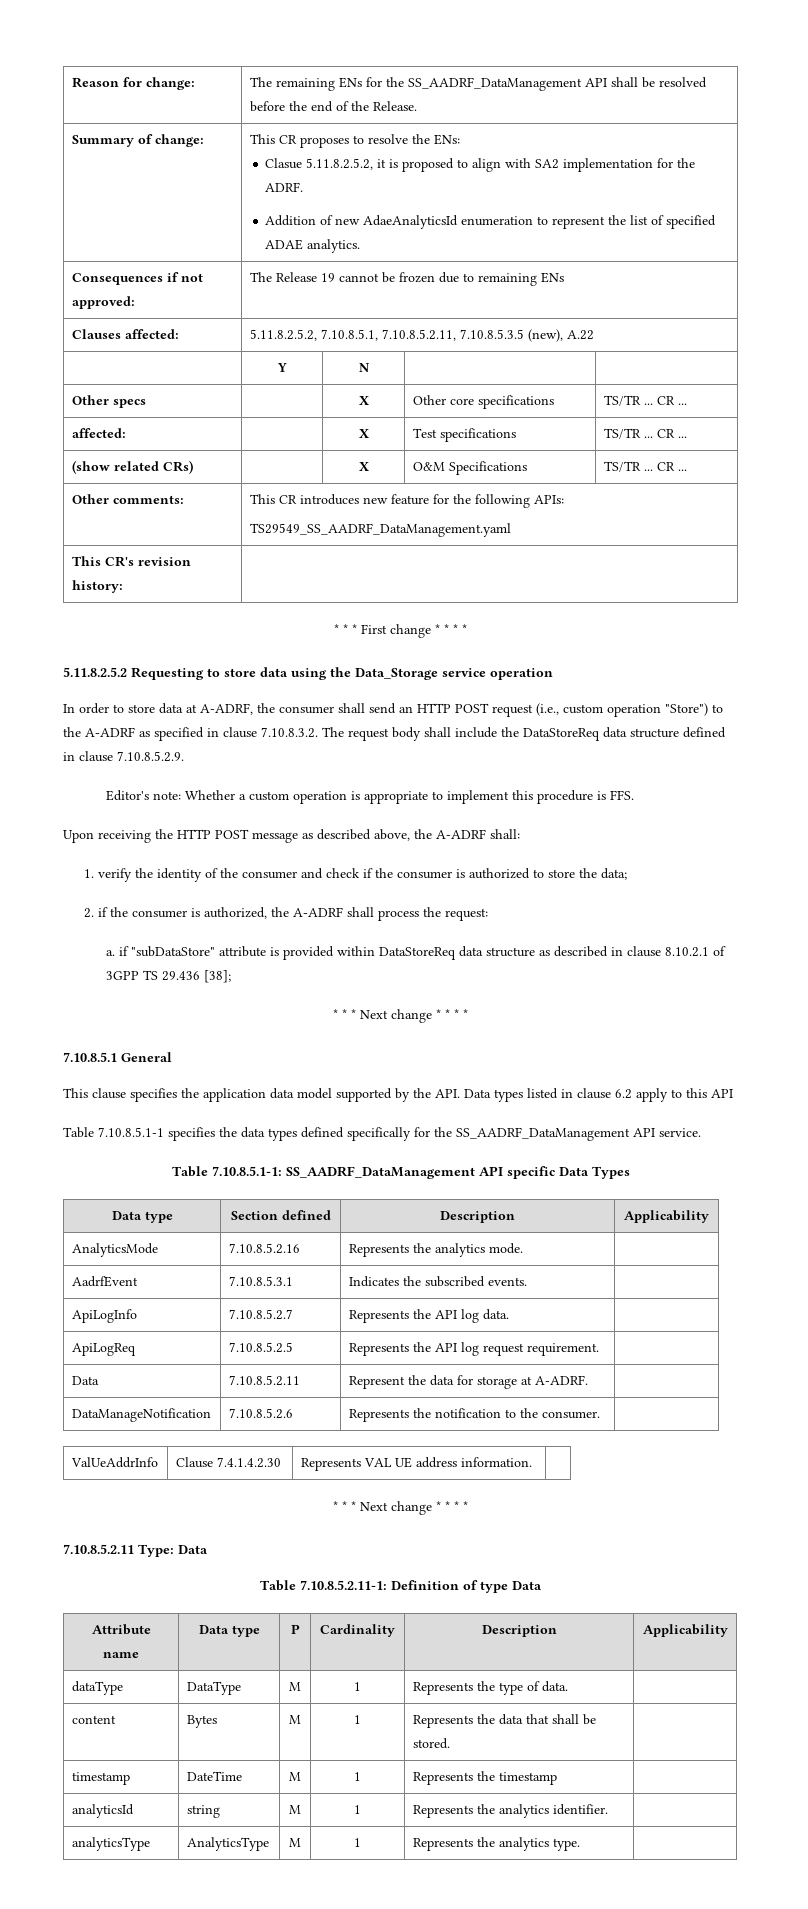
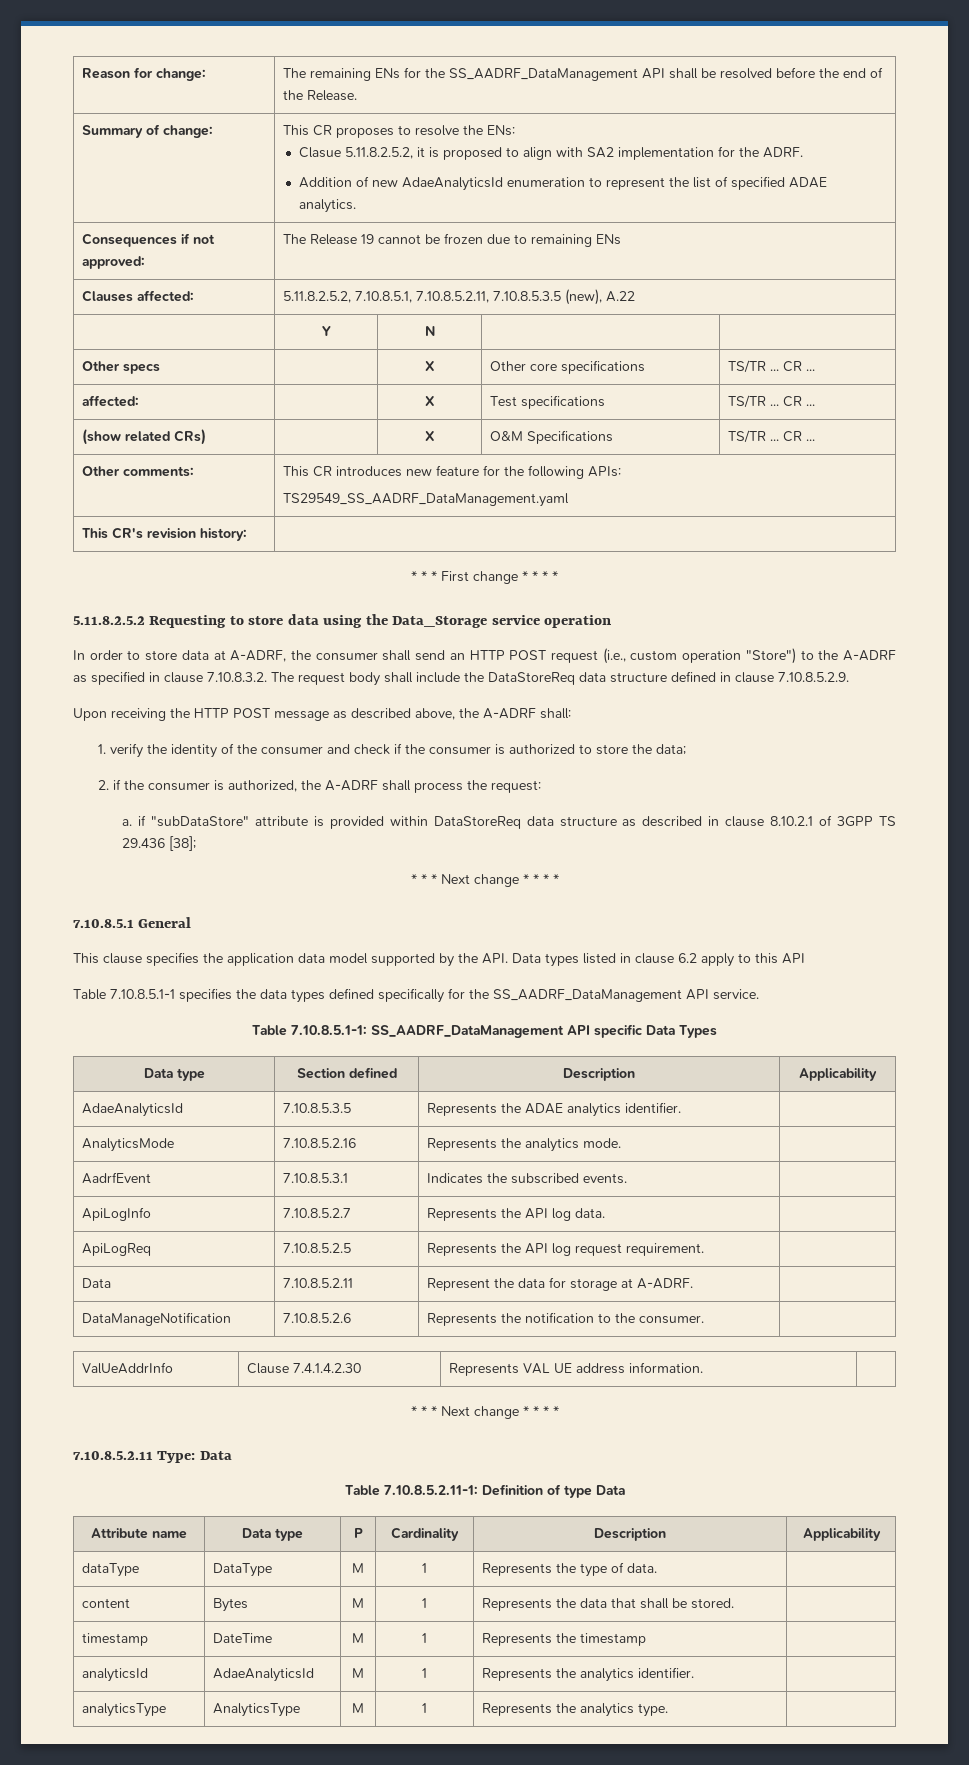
- Editor's note: Whether a custom operation is appropriate to implement this procedure is FFS.
+ AdaeAnalyticsId | 7.10.8.5.3.5 | Represents the ADAE analytics identifier. |
- analyticsId | string | M | 1 | Represents the analytics identifier. |
+ analyticsId | AdaeAnalyticsId | M | 1 | Represents the analytics identifier. |

